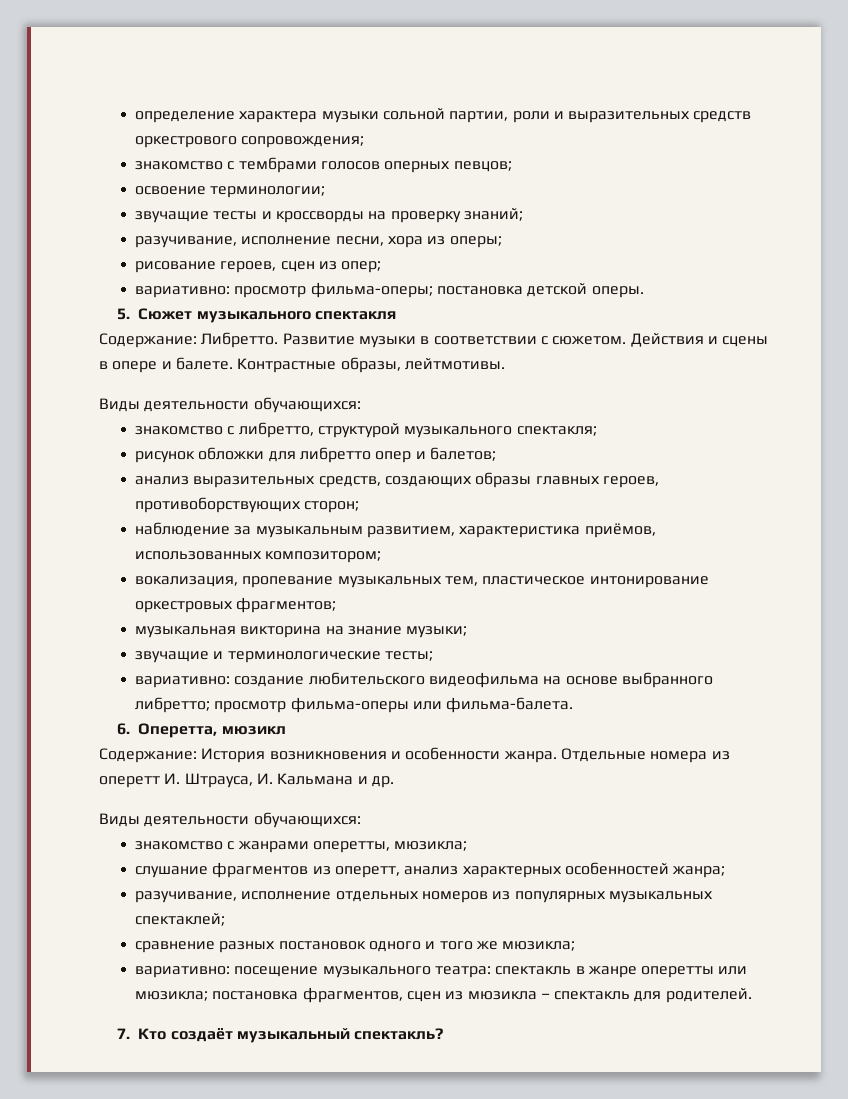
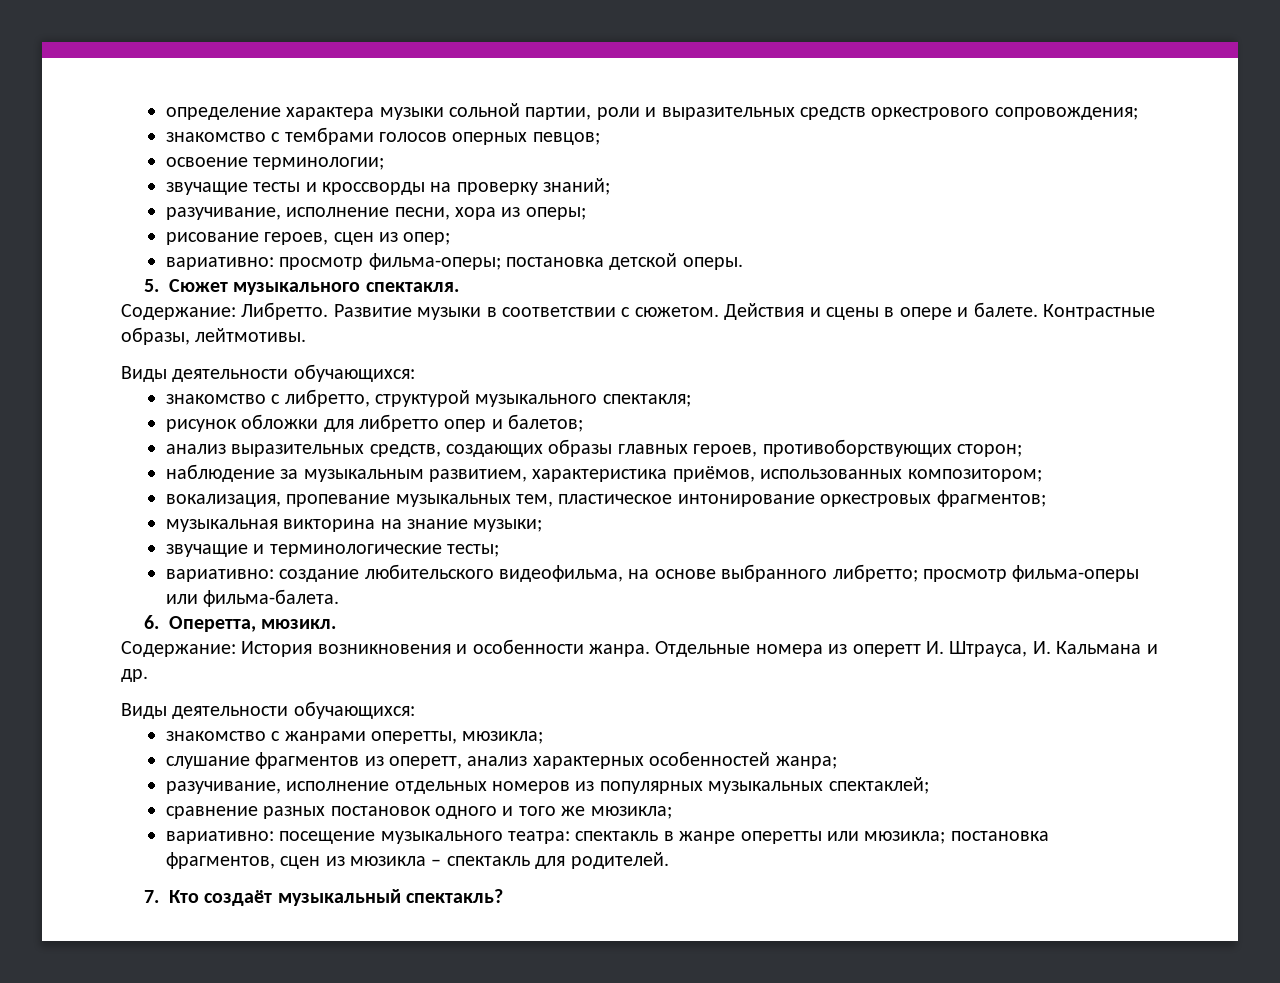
- 5. Сюжет музыкального спектакля
+ 5. Сюжет музыкального спектакля.
- вариативно: создание любительского видеофильма на основе выбранного либретто; просмотр фильма-оперы или фильма-балета.
+ вариативно: создание любительского видеофильма, на основе выбранного либретто; просмотр фильма-оперы или фильма-балета.
- 6. Оперетта, мюзикл
+ 6. Оперетта, мюзикл.

